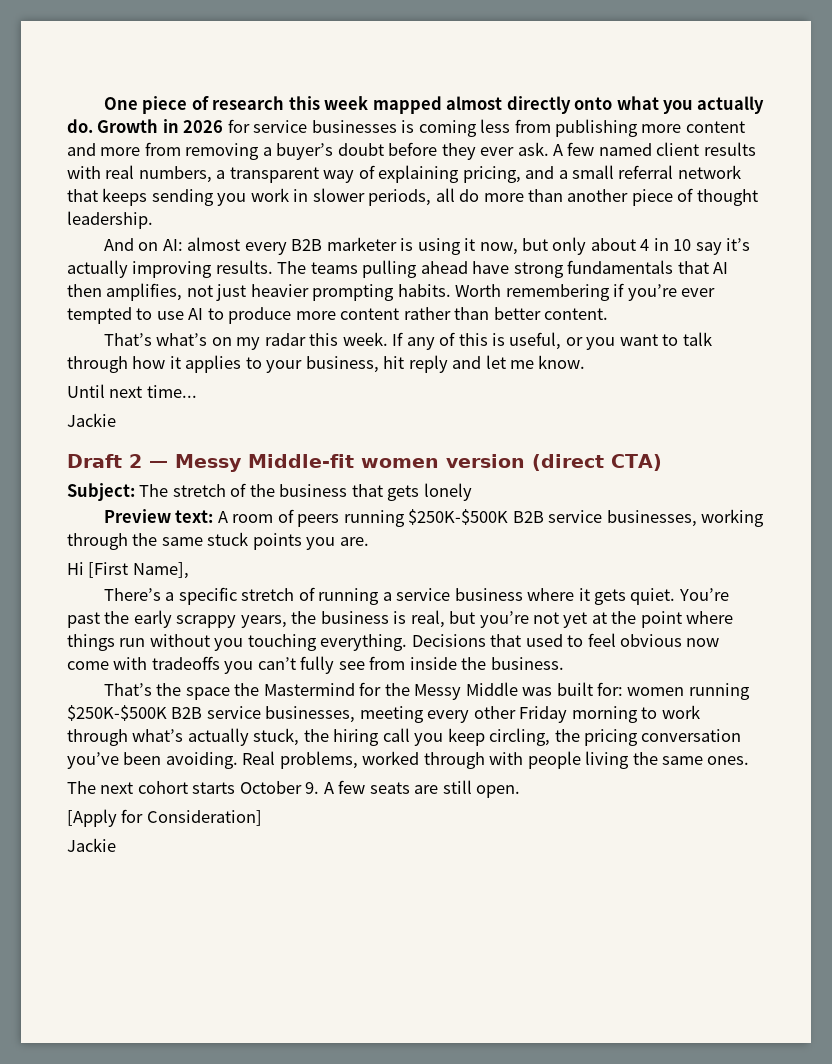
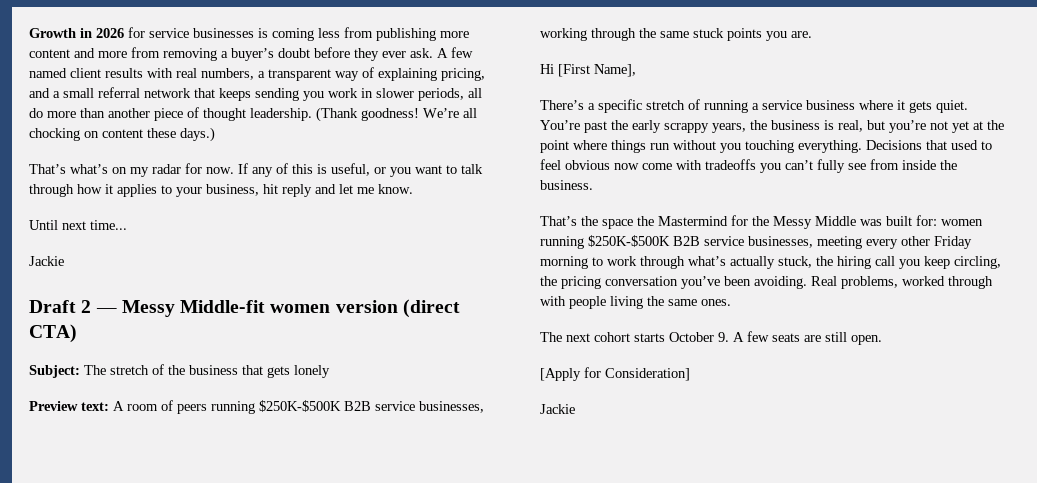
- One piece of research this week mapped almost directly onto what you actually do.
- A few named client results with real numbers, a transparent way of explaining pricing, and a small referral network that keeps sending you work in slower periods, all do more than another piece of thought leadership.
- And on AI: almost every B2B marketer is using it now, but only about 4 in 10 say it’s actually improving results. The teams pulling ahead have strong fundamentals that AI then amplifies, not just heavier prompting habits. Worth remembering if you’re ever tempted to use AI to produce more content rather than better content.
+ A few named client results with real numbers, a transparent way of explaining pricing, and a small referral network that keeps sending you work in slower periods, all do more than another piece of thought leadership. (Thank goodness! We’re all chocking on content these days.)
- That’s what’s on my radar this week.
+ That’s what’s on my radar for now.

